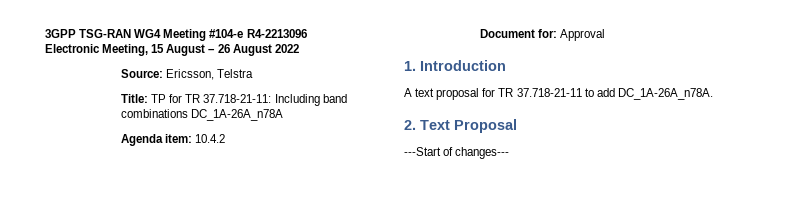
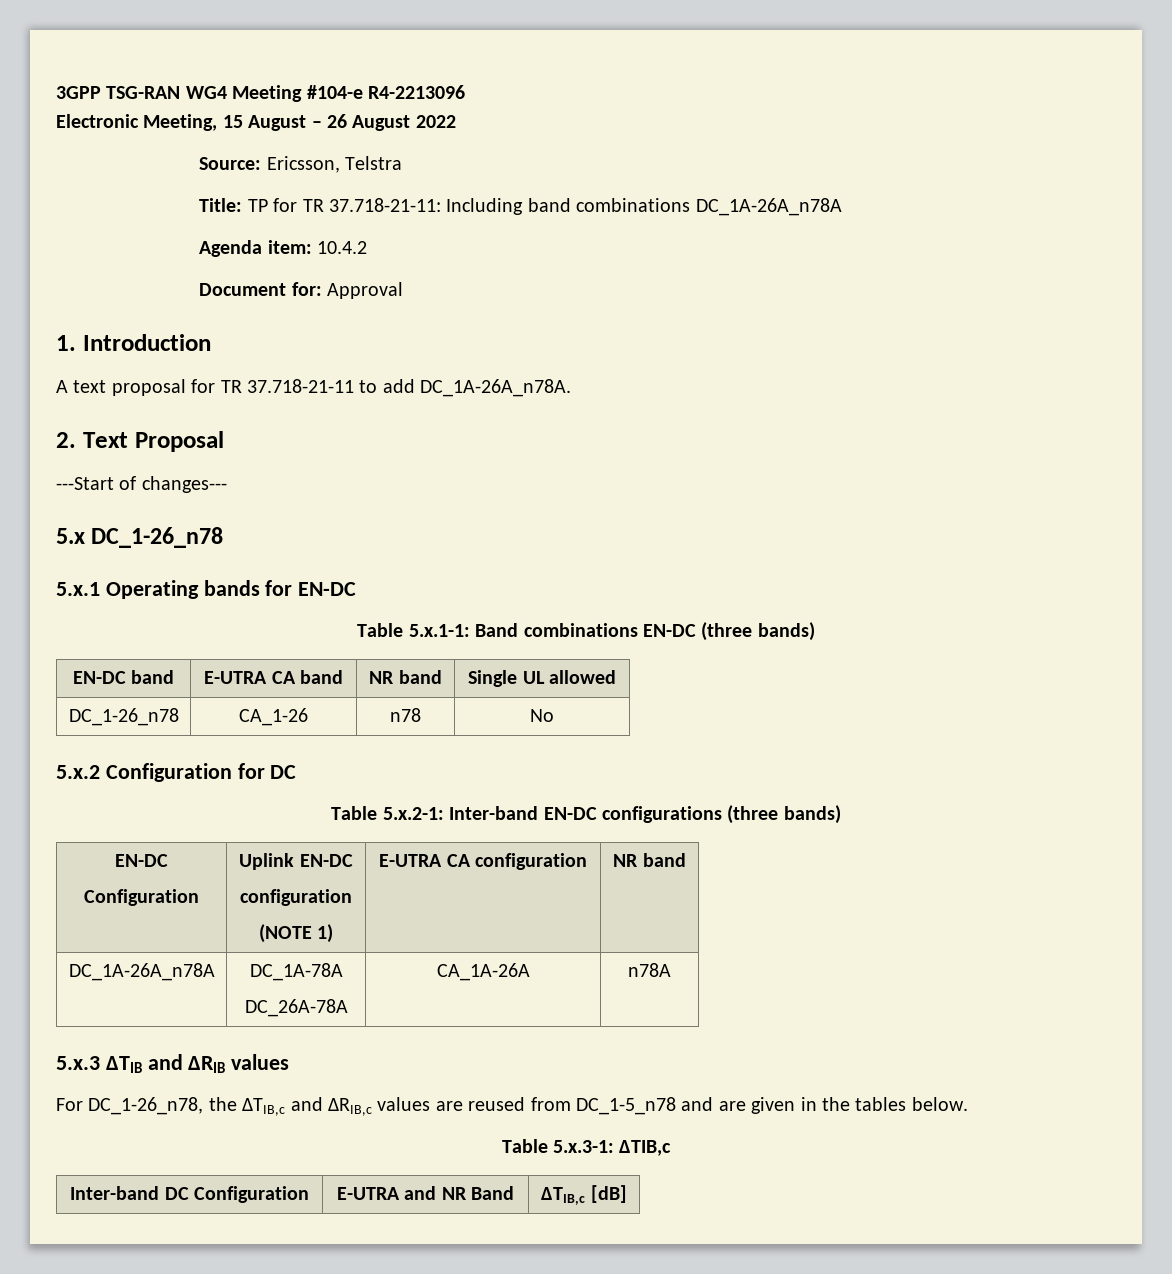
+ 5.x DC_1-26_n78
+ 5.x.1 Operating bands for EN-DC
+ Table 5.x.1-1: Band combinations EN-DC (three bands)
+ EN-DC band | E-UTRA CA band | NR band | Single UL allowed
+ DC_1-26_n78 | CA_1-26 | n78 | No
+ 5.x.2 Configuration for DC
+ Table 5.x.2-1: Inter-band EN-DC configurations (three bands)
+ EN-DC
+ Configuration | Uplink EN-DC
+ configuration
+ (NOTE 1) | E-UTRA CA configuration | NR band
+ DC_1A-26A_n78A | DC_1A-78A
+ DC_26A-78A | CA_1A-26A | n78A
+ 5.x.3 ∆TIB and ∆RIB values
+ For DC_1-26_n78, the ΔTIB,c and ΔRIB,c values are reused from DC_1-5_n78 and are given in the tables below.
+ Table 5.x.3-1: ΔTIB,c
+ Inter-band DC Configuration | E-UTRA and NR Band | ΔTIB,c [dB]

